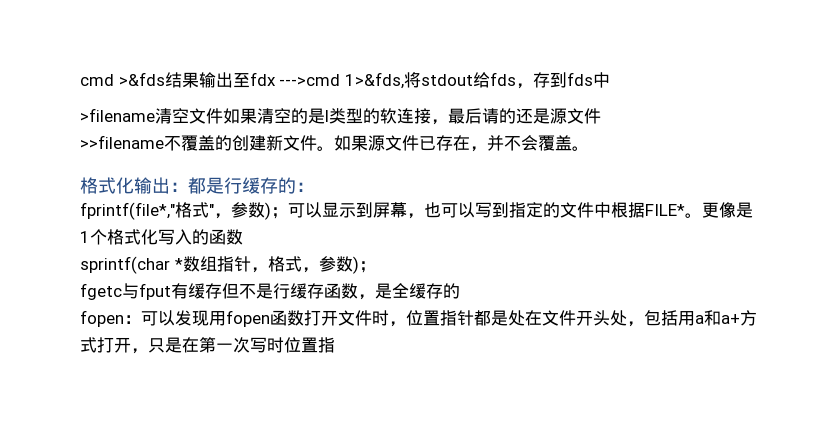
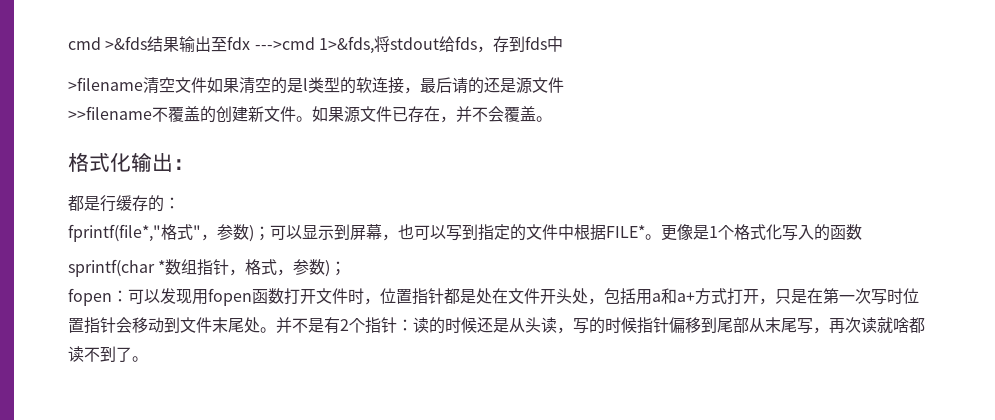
- 格式化输出：都是行缓存的：
+ 格式化输出：
+ 都是行缓存的：
- fgetc与fput有缓存但不是行缓存函数，是全缓存的
- fopen：可以发现用fopen函数打开文件时，位置指针都是处在文件开头处，包括用a和a+方式打开，只是在第一次写时位置指
+ fopen：可以发现用fopen函数打开文件时，位置指针都是处在文件开头处，包括用a和a+方式打开，只是在第一次写时位置指针会移动到文件末尾处。并不是有2个指针：读的时候还是从头读，写的时候指针偏移到尾部从末尾写，再次读就啥都读不到了。

